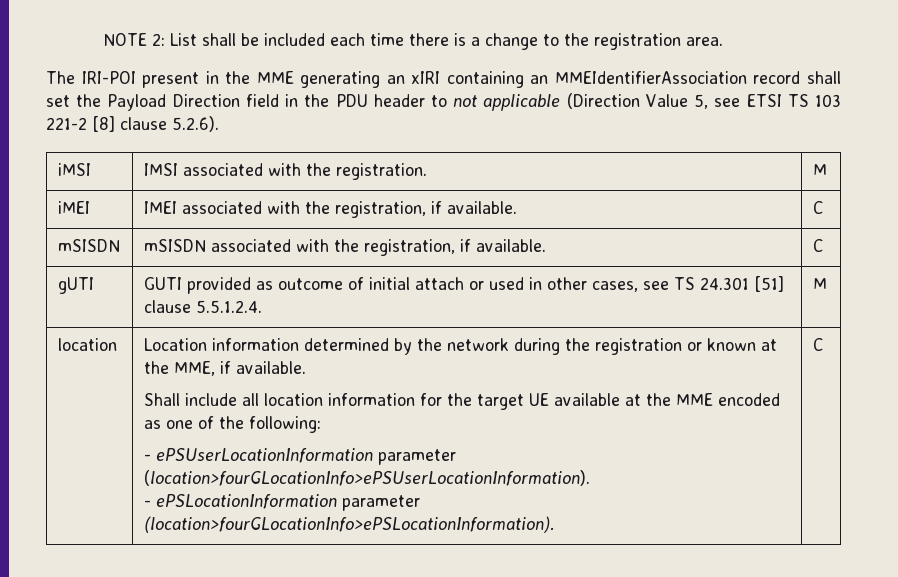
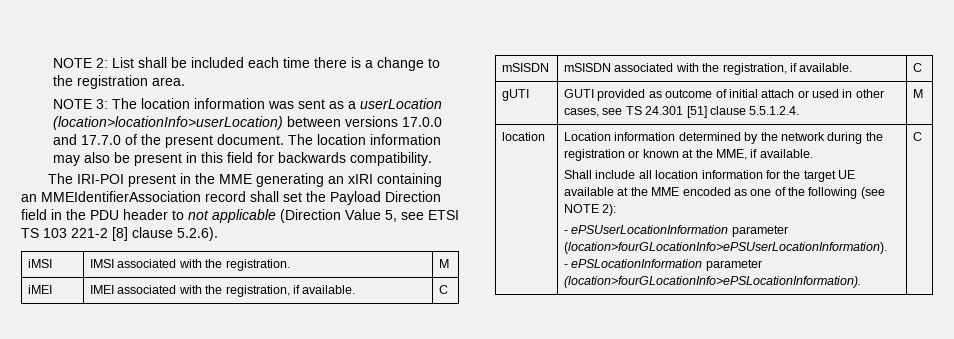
+ NOTE 3: The location information was sent as a userLocation (location>locationInfo>userLocation) between versions 17.0.0 and 17.7.0 of the present document. The location information may also be present in this field for backwards compatibility.
- Shall include all location information for the target UE available at the MME encoded as one of the following:
+ Shall include all location information for the target UE available at the MME encoded as one of the following (see NOTE 2):

